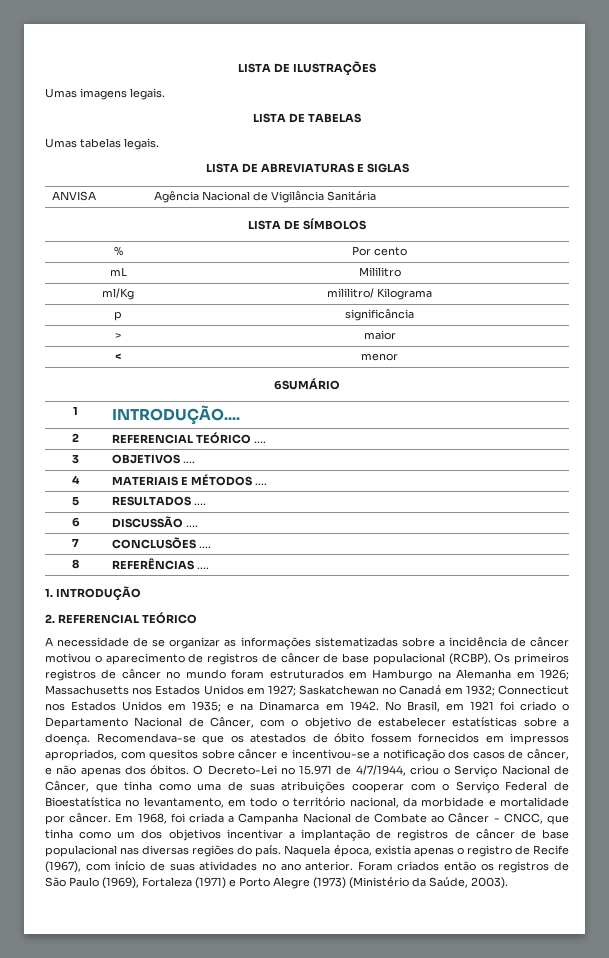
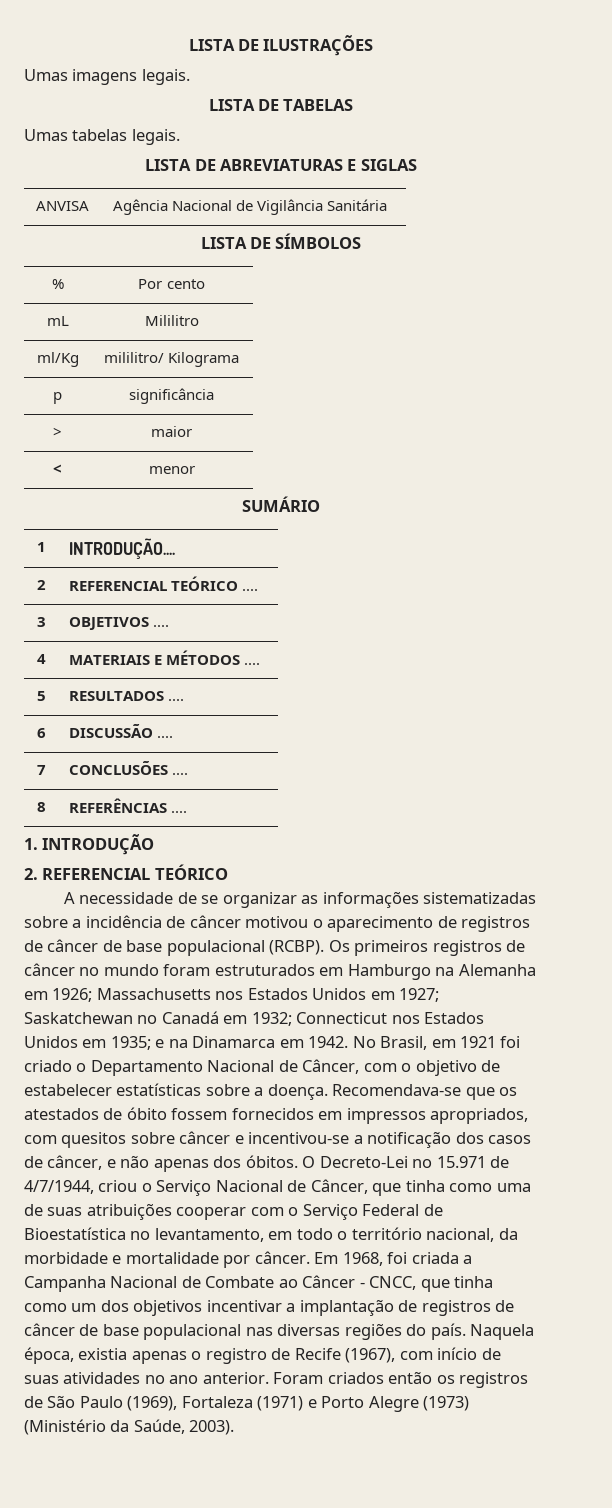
- 6SUMÁRIO
+ SUMÁRIO

